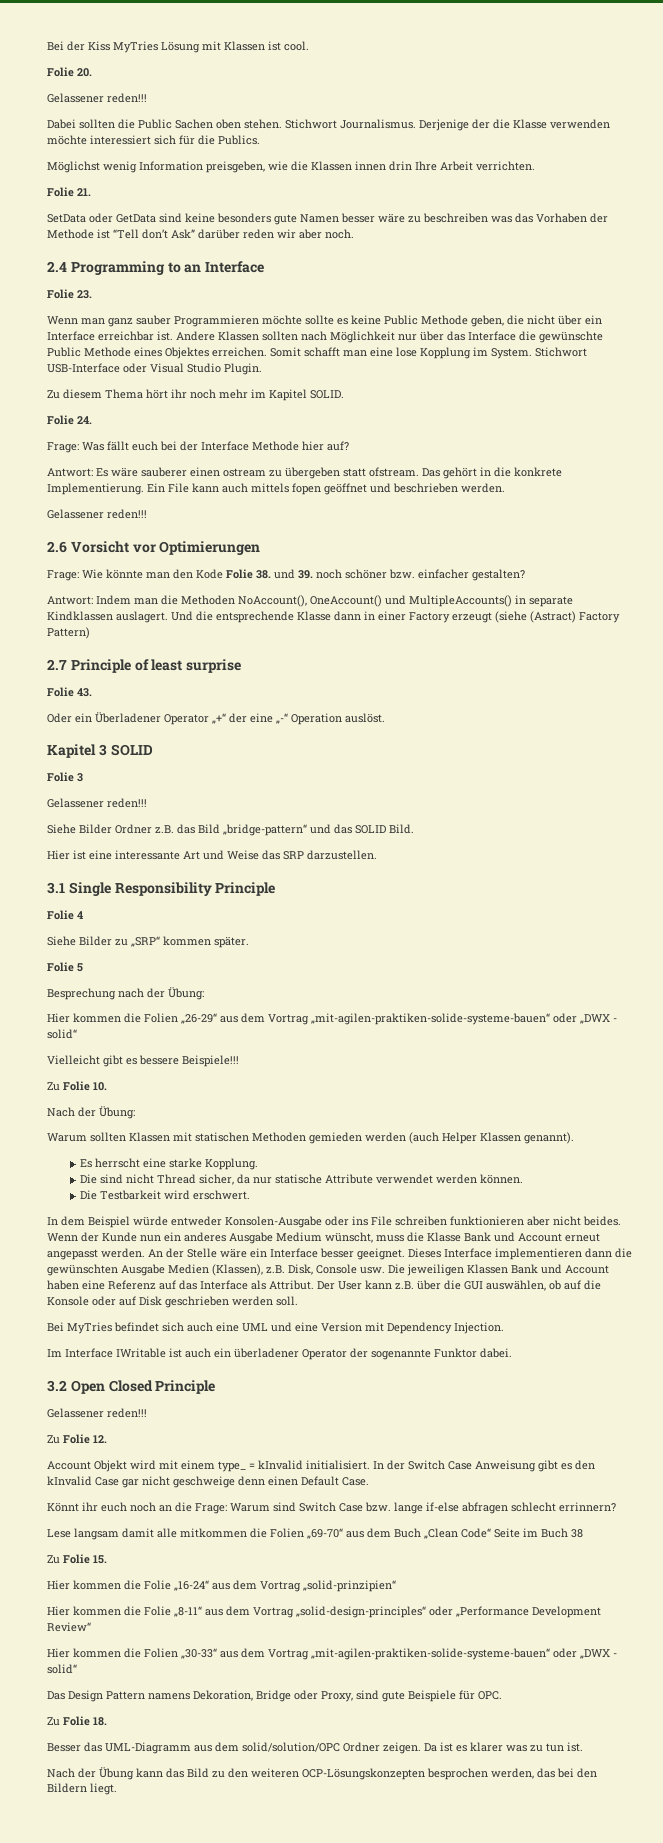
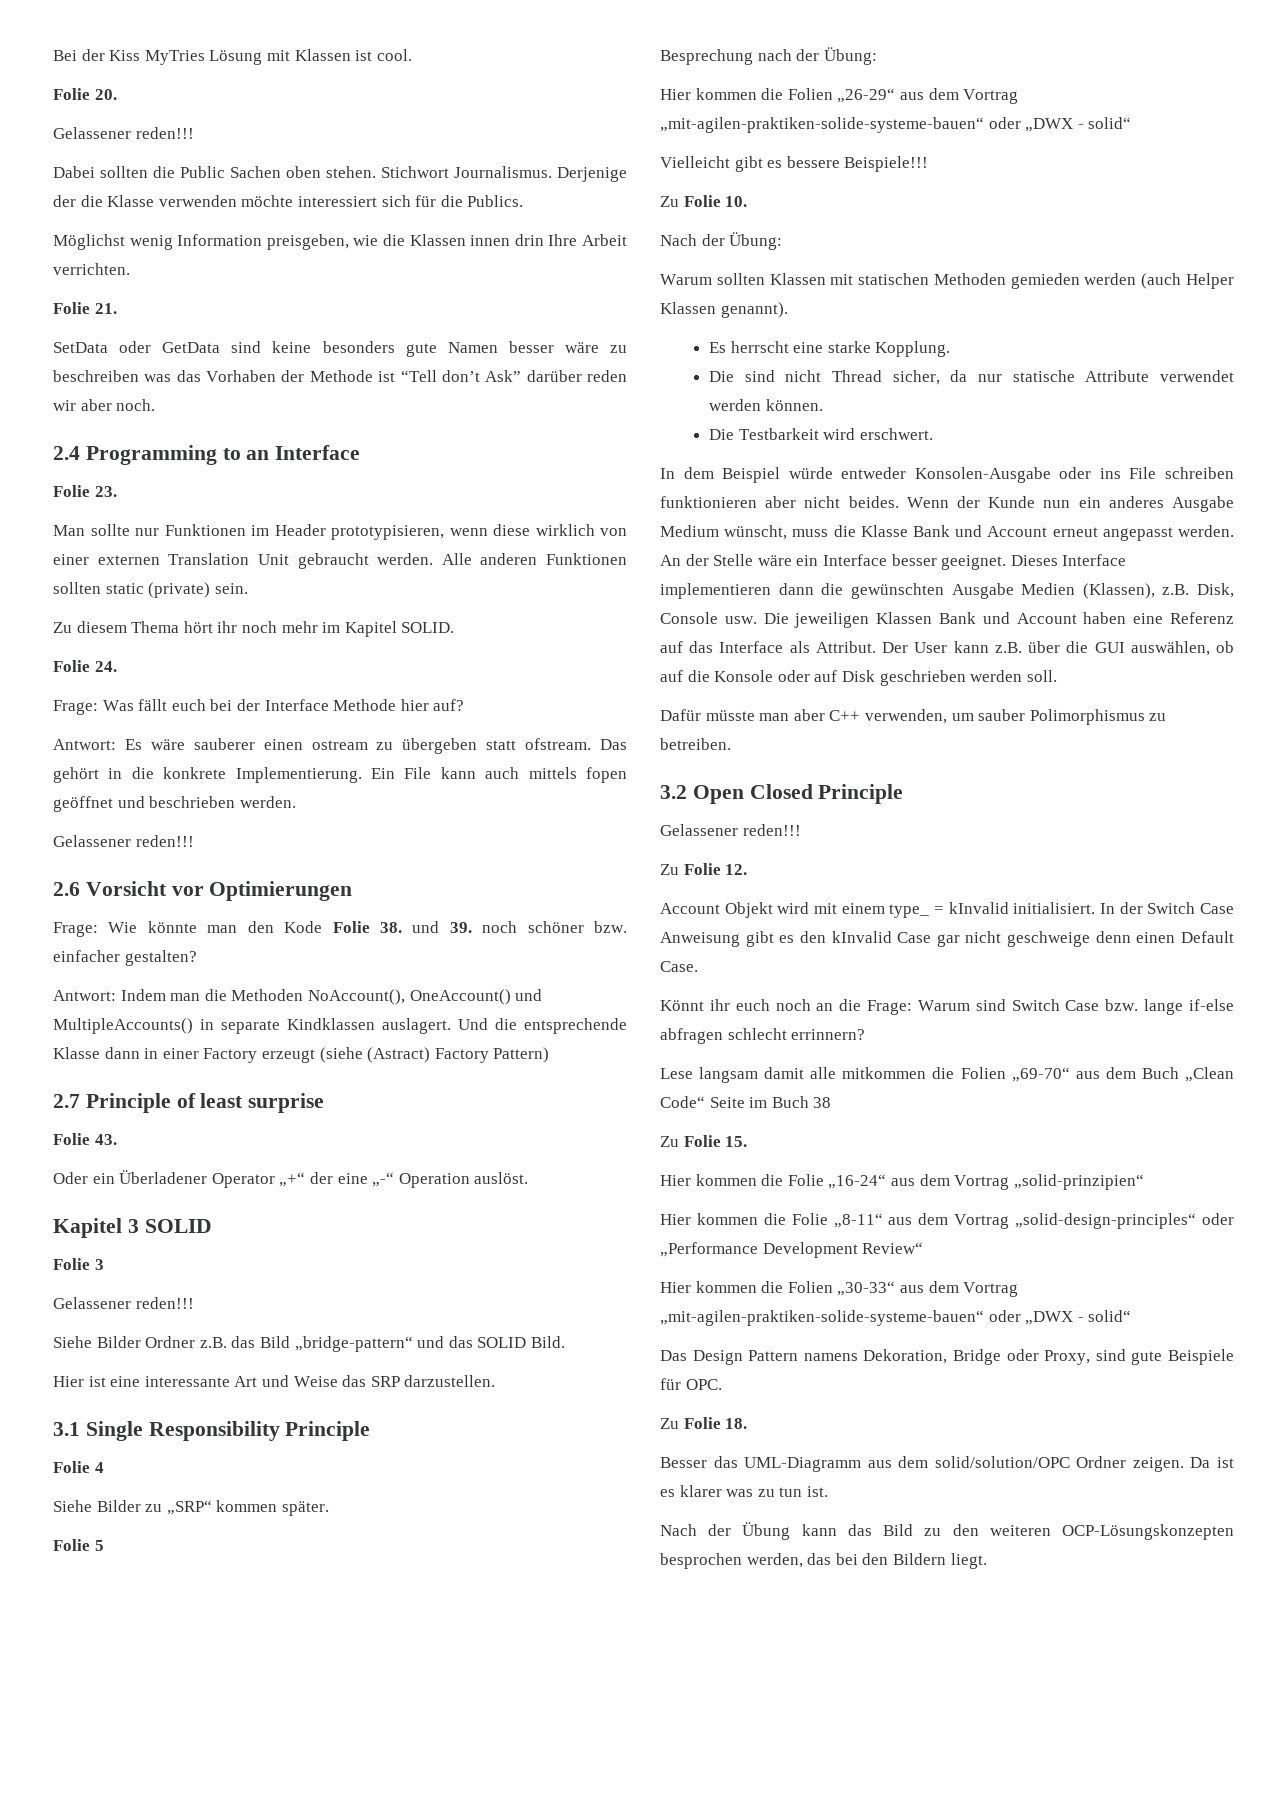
- Wenn man ganz sauber Programmieren möchte sollte es keine Public Methode geben, die nicht über ein Interface erreichbar ist. Andere Klassen sollten nach Möglichkeit nur über das Interface die gewünschte Public Methode eines Objektes erreichen. Somit schafft man eine lose Kopplung im System. Stichwort USB-Interface oder Visual Studio Plugin.
+ Man sollte nur Funktionen im Header prototypisieren, wenn diese wirklich von einer externen Translation Unit gebraucht werden. Alle anderen Funktionen sollten static (private) sein.
- Bei MyTries befindet sich auch eine UML und eine Version mit Dependency Injection.
- Im Interface IWritable ist auch ein überladener Operator der sogenannte Funktor dabei.
+ Dafür müsste man aber C++ verwenden, um sauber Polimorphismus zu betreiben.

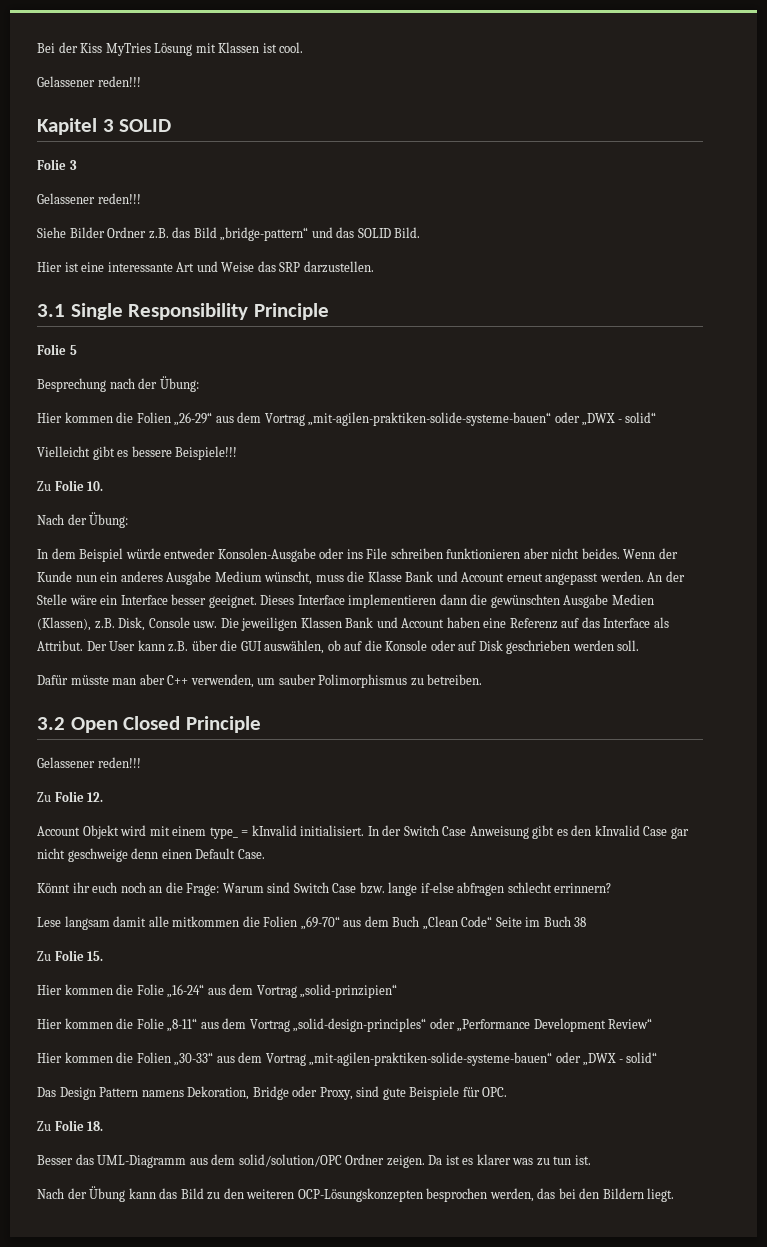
  Bei der Kiss MyTries Lösung mit Klassen ist cool.
- Folie 20.
  Gelassener reden!!!
- Dabei sollten die Public Sachen oben stehen. Stichwort Journalismus. Derjenige der die Klasse verwenden möchte interessiert sich für die Publics.
- Möglichst wenig Information preisgeben, wie die Klassen innen drin Ihre Arbeit verrichten.
- Folie 21.
- SetData oder GetData sind keine besonders gute Namen besser wäre zu beschreiben was das Vorhaben der Methode ist “Tell don’t Ask” darüber reden wir aber noch.
- 2.4 Programming to an Interface
- Folie 23.
- Man sollte nur Funktionen im Header prototypisieren, wenn diese wirklich von einer externen Translation Unit gebraucht werden. Alle anderen Funktionen sollten static (private) sein.
- Zu diesem Thema hört ihr noch mehr im Kapitel SOLID.
- Folie 24.
- Frage: Was fällt euch bei der Interface Methode hier auf?
- Antwort: Es wäre sauberer einen ostream zu übergeben statt ofstream. Das gehört in die konkrete Implementierung. Ein File kann auch mittels fopen geöffnet und beschrieben werden.
- Gelassener reden!!!
- 2.6 Vorsicht vor Optimierungen
- Frage: Wie könnte man den Kode Folie 38. und 39. noch schöner bzw. einfacher gestalten?
- Antwort: Indem man die Methoden NoAccount(), OneAccount() und MultipleAccounts() in separate Kindklassen auslagert. Und die entsprechende Klasse dann in einer Factory erzeugt (siehe (Astract) Factory Pattern)
- 2.7 Principle of least surprise
- Folie 43.
- Oder ein Überladener Operator „+“ der eine „-“ Operation auslöst.
- Folie 4
- Siehe Bilder zu „SRP“ kommen später.
- Warum sollten Klassen mit statischen Methoden gemieden werden (auch Helper Klassen genannt).
- Es herrscht eine starke Kopplung.
- Die sind nicht Thread sicher, da nur statische Attribute verwendet werden können.
- Die Testbarkeit wird erschwert.

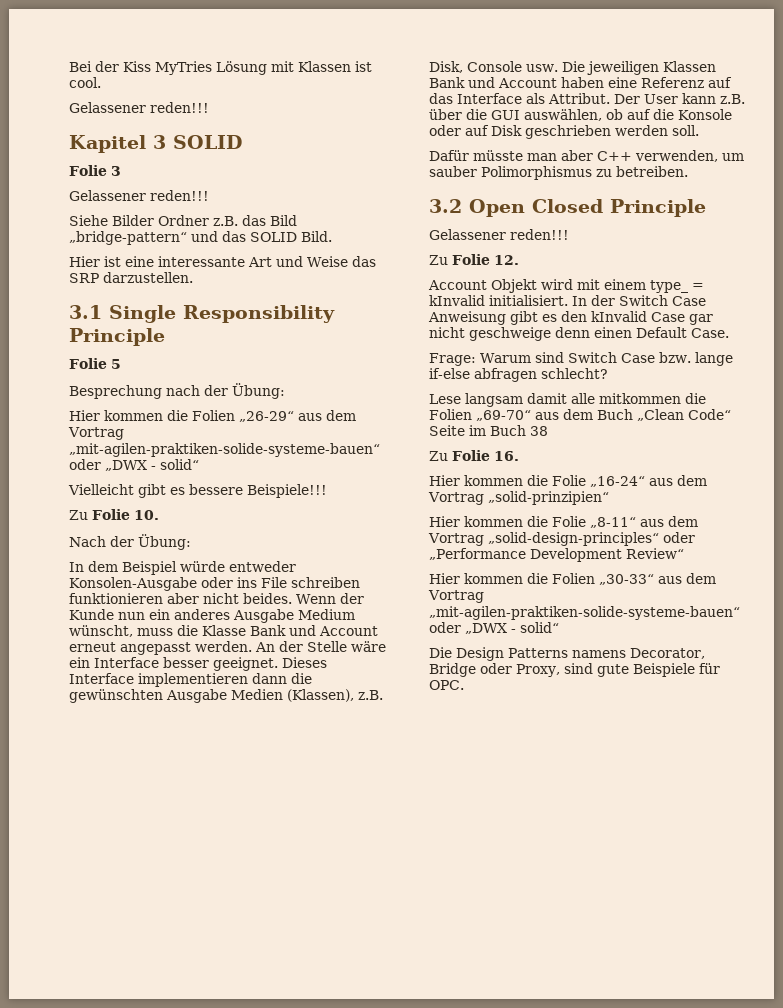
- Könnt ihr euch noch an die Frage: Warum sind Switch Case bzw. lange if-else abfragen schlecht errinnern?
+ Frage: Warum sind Switch Case bzw. lange if-else abfragen schlecht?
- Zu Folie 15.
+ Zu Folie 16.
- Das Design Pattern namens Dekoration, Bridge oder Proxy, sind gute Beispiele für OPC.
+ Die Design Patterns namens Decorator, Bridge oder Proxy, sind gute Beispiele für OPC.
- Zu Folie 18.
- Besser das UML-Diagramm aus dem solid/solution/OPC Ordner zeigen. Da ist es klarer was zu tun ist.
- Nach der Übung kann das Bild zu den weiteren OCP-Lösungskonzepten besprochen werden, das bei den Bildern liegt.

